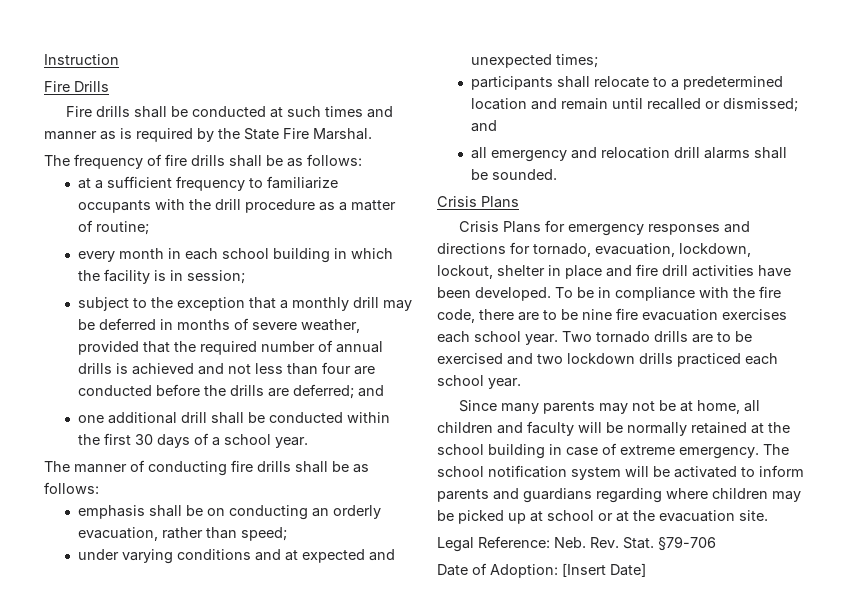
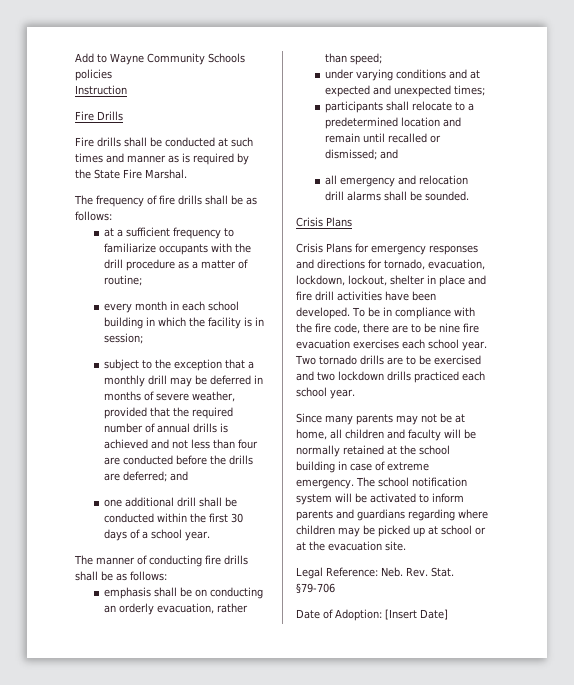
+ Add to Wayne Community Schools policies

